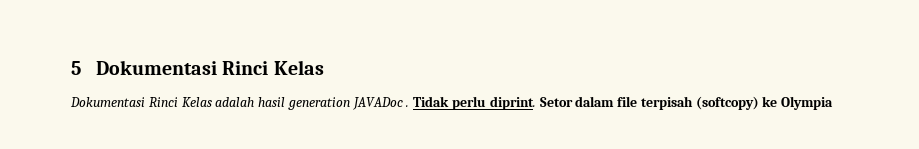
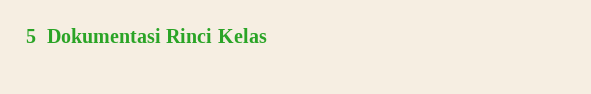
- Dokumentasi Rinci Kelas adalah hasil generation JAVADoc . Tidak perlu diprint. Setor dalam file terpisah (softcopy) ke Olympia

